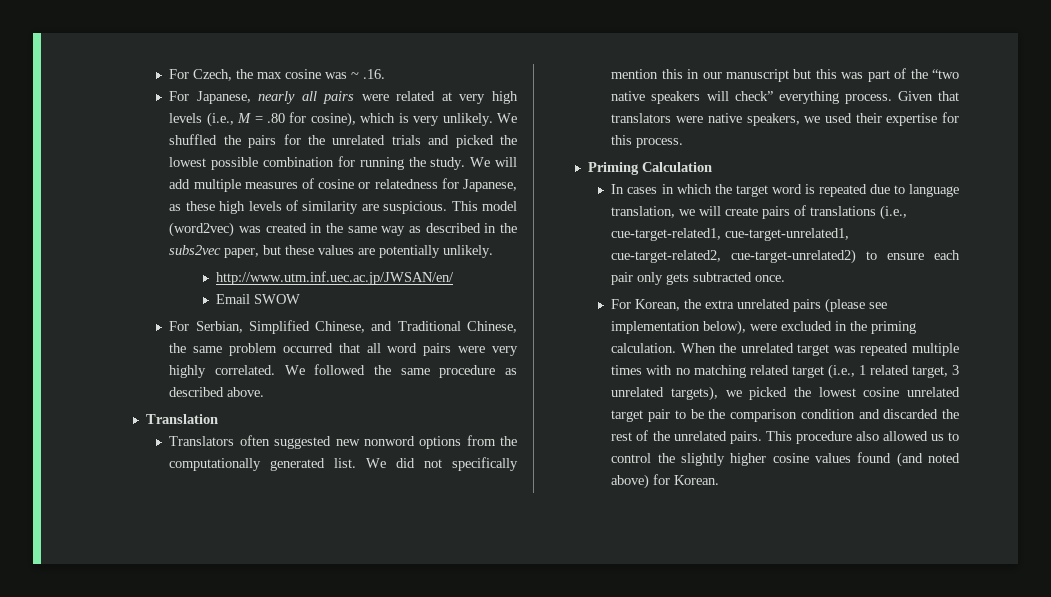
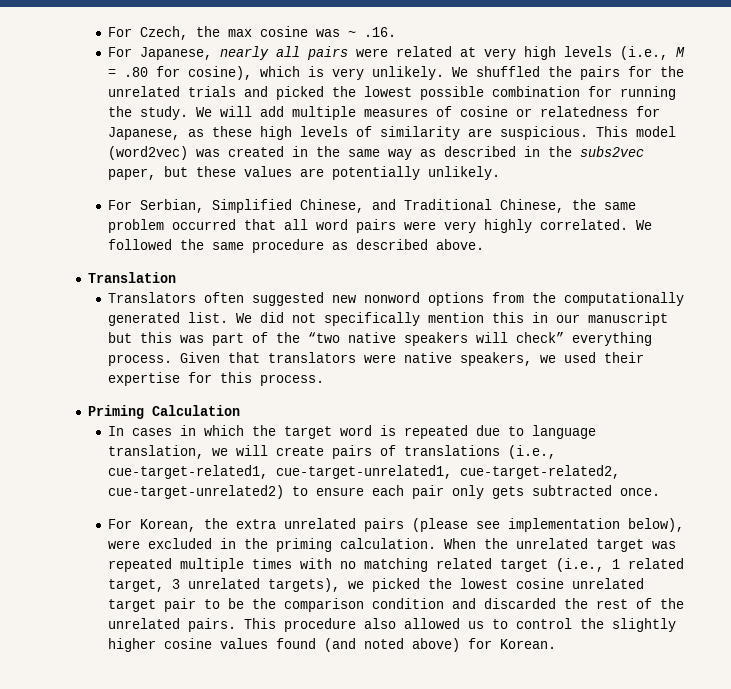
- http://www.utm.inf.uec.ac.jp/JWSAN/en/
- Email SWOW

